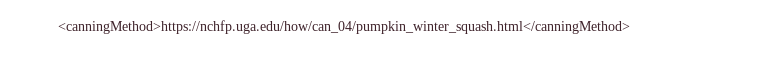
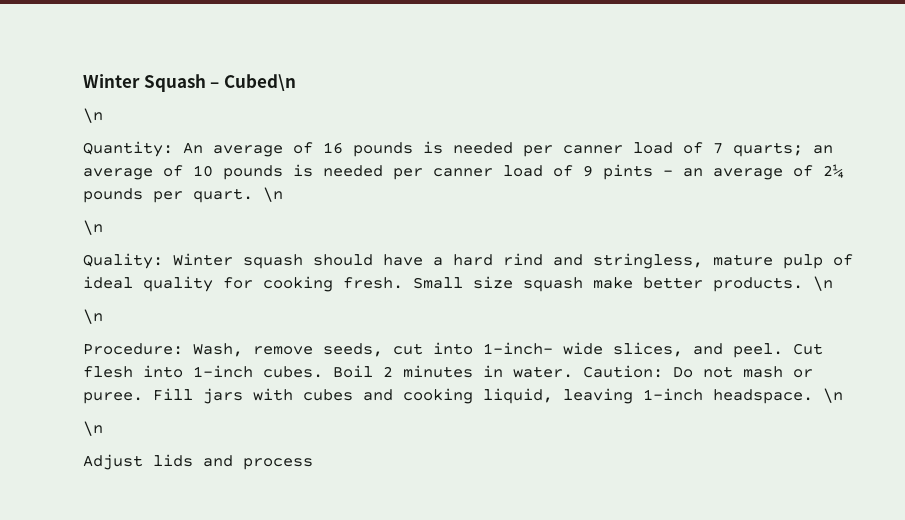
- <canningMethod>https://nchfp.uga.edu/how/can_04/pumpkin_winter_squash.html</canningMethod>
+ Winter Squash – Cubed\n
+ \n
+ Quantity: An average of 16 pounds is needed per canner load of 7 quarts; an average of 10 pounds is needed per canner load of 9 pints – an average of 2¼ pounds per quart. \n
+ \n
+ Quality: Winter squash should have a hard rind and stringless, mature pulp of ideal quality for cooking fresh. Small size squash make better products. \n
+ \n
+ Procedure: Wash, remove seeds, cut into 1-inch- wide slices, and peel. Cut flesh into 1-inch cubes. Boil 2 minutes in water. Caution: Do not mash or puree. Fill jars with cubes and cooking liquid, leaving 1-inch headspace. \n
+ \n
+ Adjust lids and process

